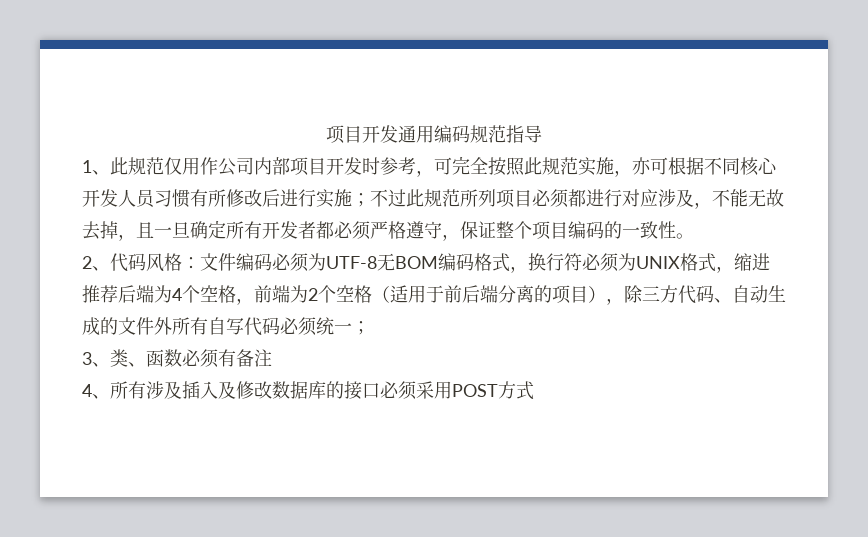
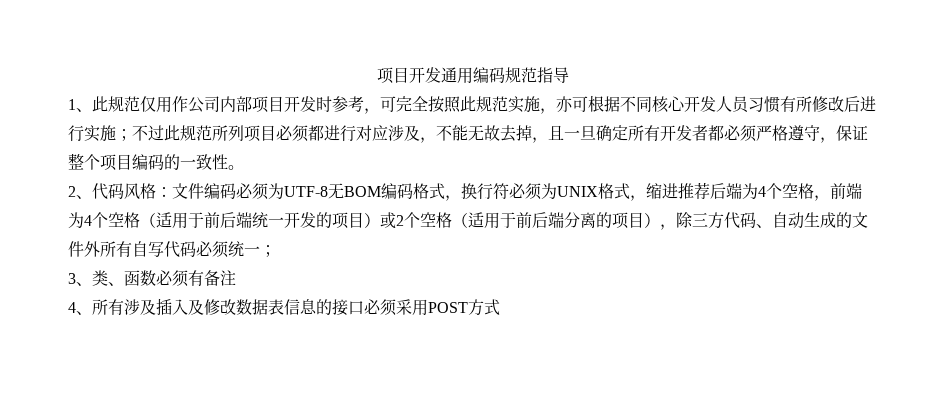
- 2、代码风格：文件编码必须为UTF-8无BOM编码格式，换行符必须为UNIX格式，缩进推荐后端为4个空格，前端为2个空格（适用于前后端分离的项目），除三方代码、自动生成的文件外所有自写代码必须统一；
+ 2、代码风格：文件编码必须为UTF-8无BOM编码格式，换行符必须为UNIX格式，缩进推荐后端为4个空格，前端为4个空格（适用于前后端统一开发的项目）或2个空格（适用于前后端分离的项目），除三方代码、自动生成的文件外所有自写代码必须统一；
- 4、所有涉及插入及修改数据库的接口必须采用POST方式
+ 4、所有涉及插入及修改数据表信息的接口必须采用POST方式

